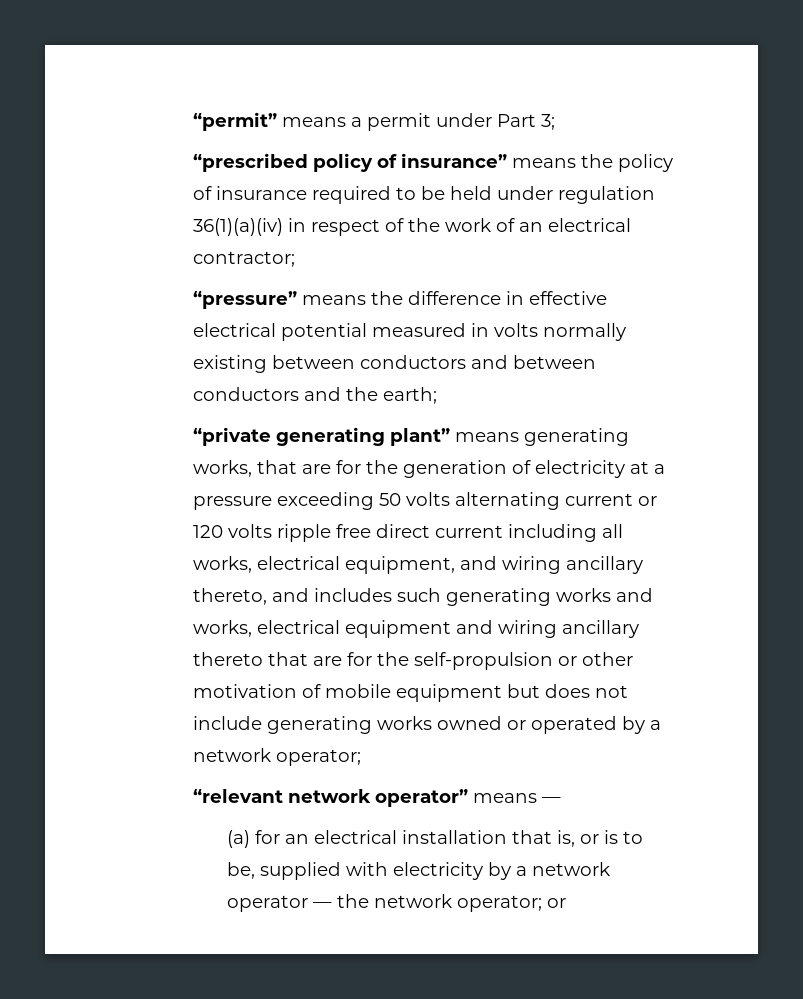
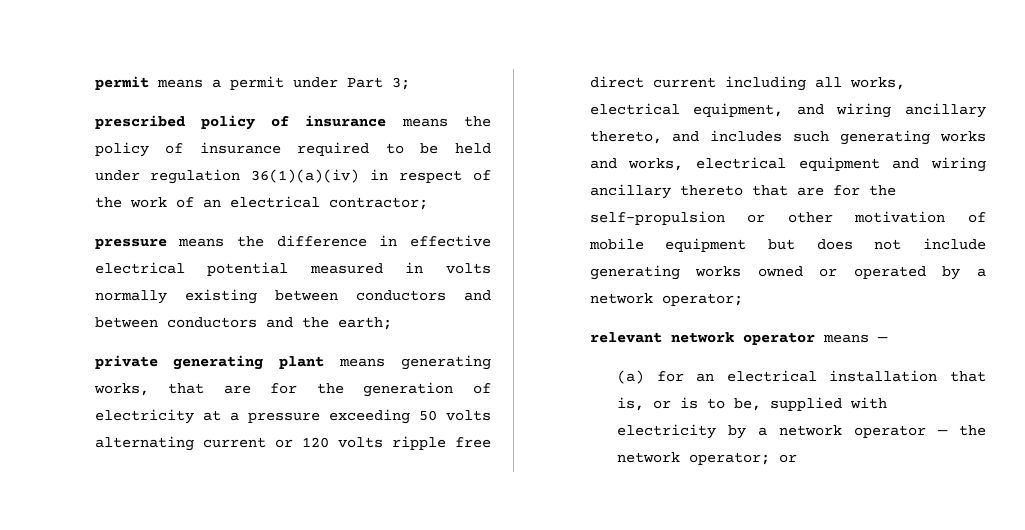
- “permit” means a permit under Part 3;
+ permit means a permit under Part 3;
- “prescribed policy of insurance” means the policy of insurance required to be held under regulation 36(1)(a)(iv) in respect of the work of an electrical contractor;
+ prescribed policy of insurance means the policy of insurance required to be held under regulation 36(1)(a)(iv) in respect of the work of an electrical contractor;
- “pressure” means the difference in effective electrical potential measured in volts normally existing between conductors and between conductors and the earth;
+ pressure means the difference in effective electrical potential measured in volts normally existing between conductors and between conductors and the earth;
- “private generating plant” means generating works, that are for the generation of electricity at a pressure exceeding 50 volts alternating current or 120 volts ripple free direct current including all works, electrical equipment, and wiring ancillary thereto, and includes such generating works and works, electrical equipment and wiring ancillary thereto that are for the self-propulsion or other motivation of mobile equipment but does not include generating works owned or operated by a network operator;
+ private generating plant means generating works, that are for the generation of electricity at a pressure exceeding 50 volts alternating current or 120 volts ripple free direct current including all works, electrical equipment, and wiring ancillary thereto, and includes such generating works and works, electrical equipment and wiring ancillary thereto that are for the self-propulsion or other motivation of mobile equipment but does not include generating works owned or operated by a network operator;
- “relevant network operator” means —
+ relevant network operator means —

